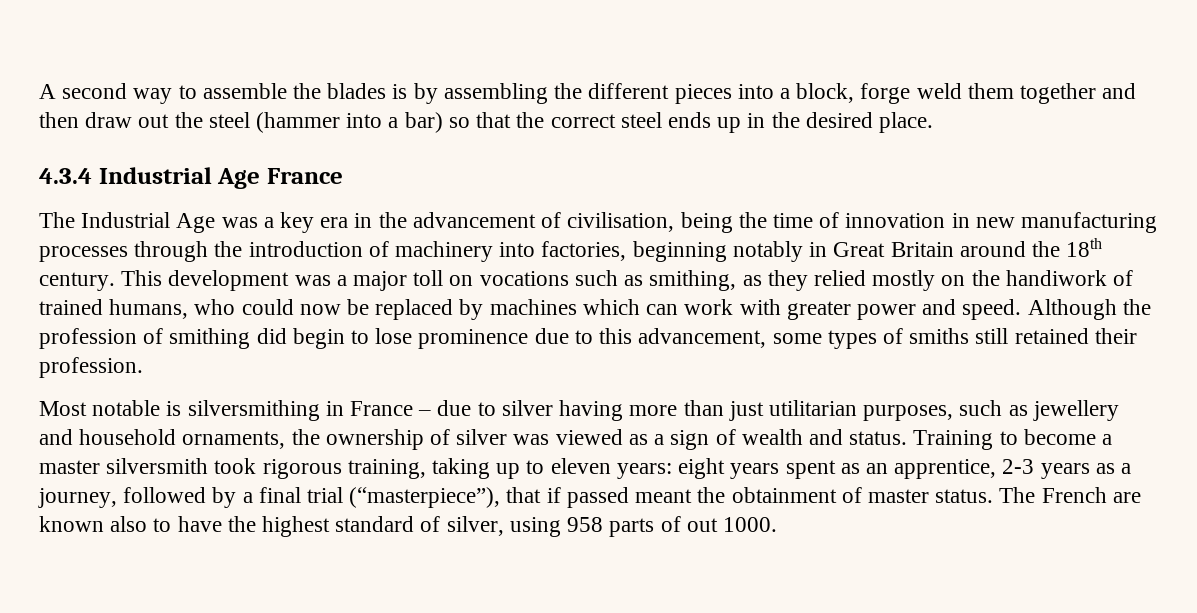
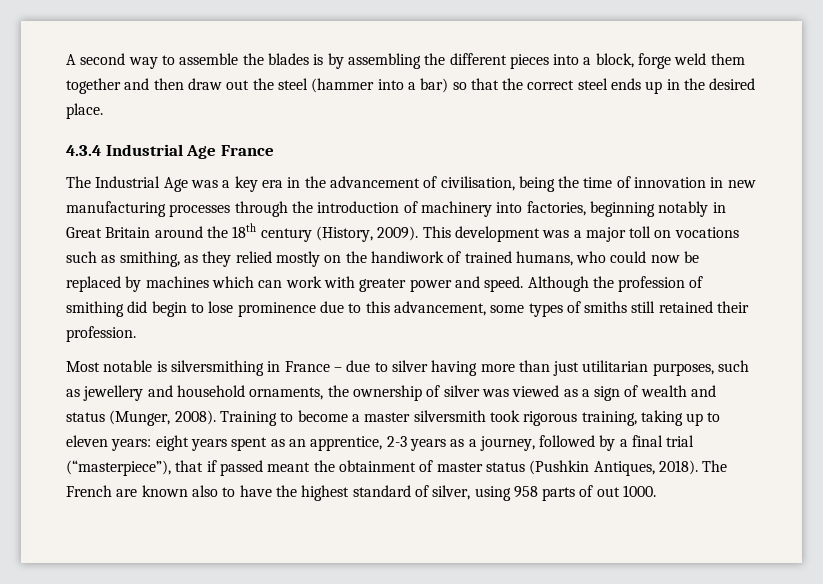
- The Industrial Age was a key era in the advancement of civilisation, being the time of innovation in new manufacturing processes through the introduction of machinery into factories, beginning notably in Great Britain around the 18th century.
+ The Industrial Age was a key era in the advancement of civilisation, being the time of innovation in new manufacturing processes through the introduction of machinery into factories, beginning notably in Great Britain around the 18th century (History, 2009).
- Most notable is silversmithing in France – due to silver having more than just utilitarian purposes, such as jewellery and household ornaments, the ownership of silver was viewed as a sign of wealth and status.
+ Most notable is silversmithing in France – due to silver having more than just utilitarian purposes, such as jewellery and household ornaments, the ownership of silver was viewed as a sign of wealth and status (Munger, 2008).
- Training to become a master silversmith took rigorous training, taking up to eleven years: eight years spent as an apprentice, 2-3 years as a journey, followed by a final trial (“masterpiece”), that if passed meant the obtainment of master status.
+ Training to become a master silversmith took rigorous training, taking up to eleven years: eight years spent as an apprentice, 2-3 years as a journey, followed by a final trial (“masterpiece”), that if passed meant the obtainment of master status (Pushkin Antiques, 2018).

